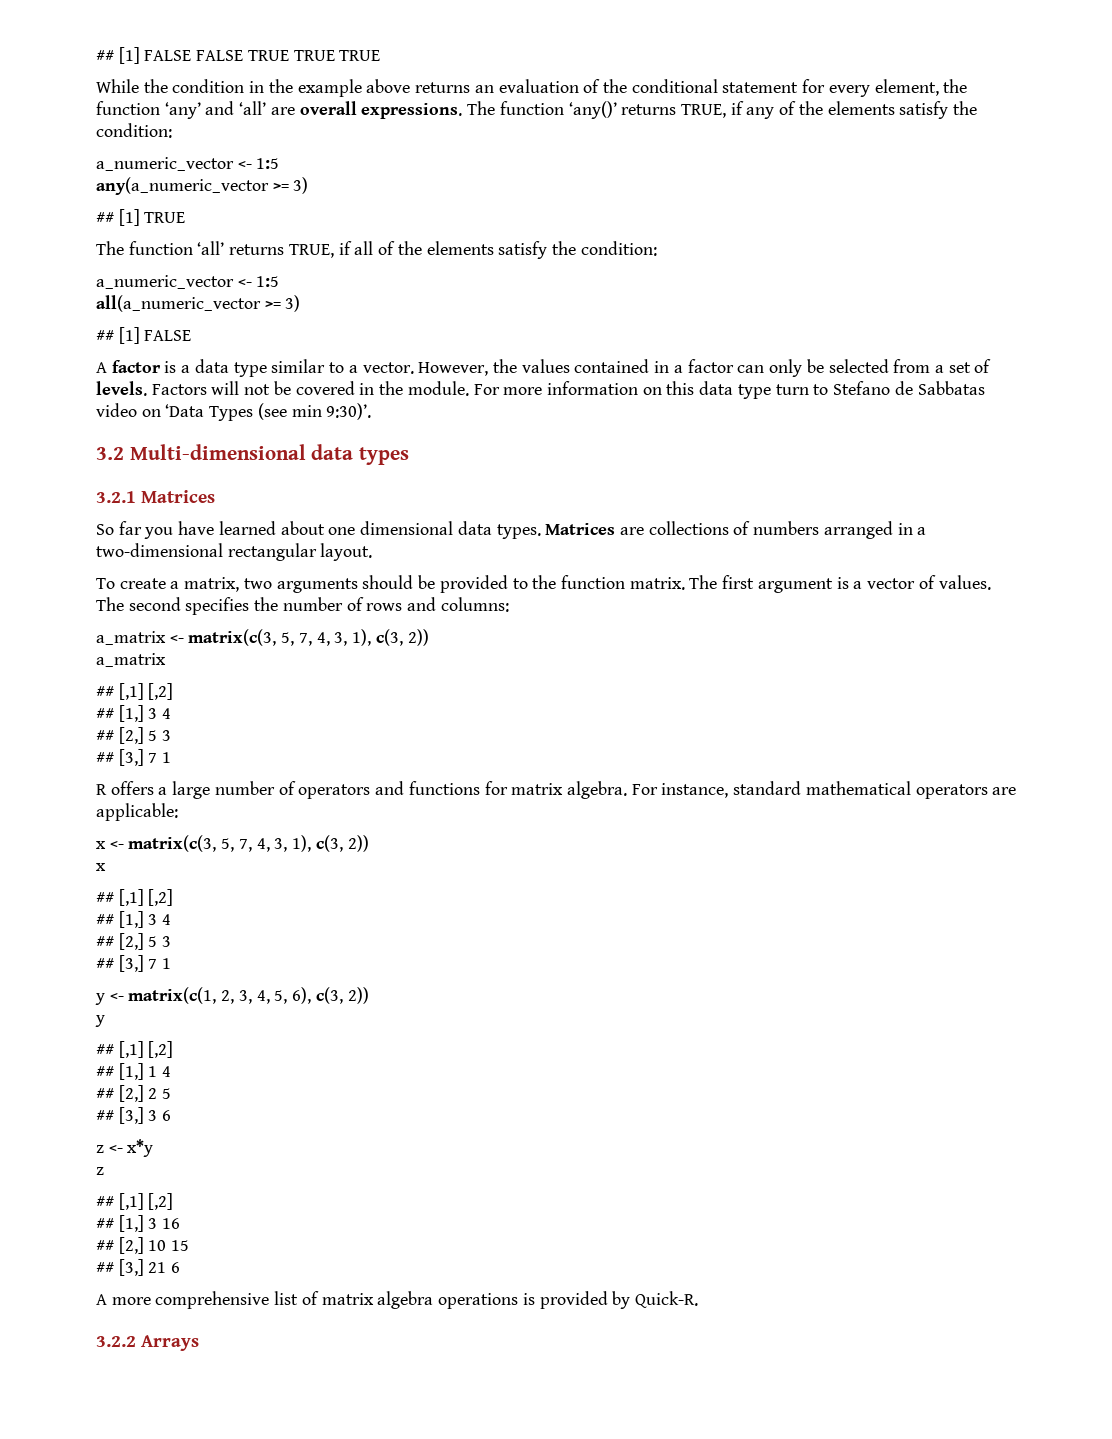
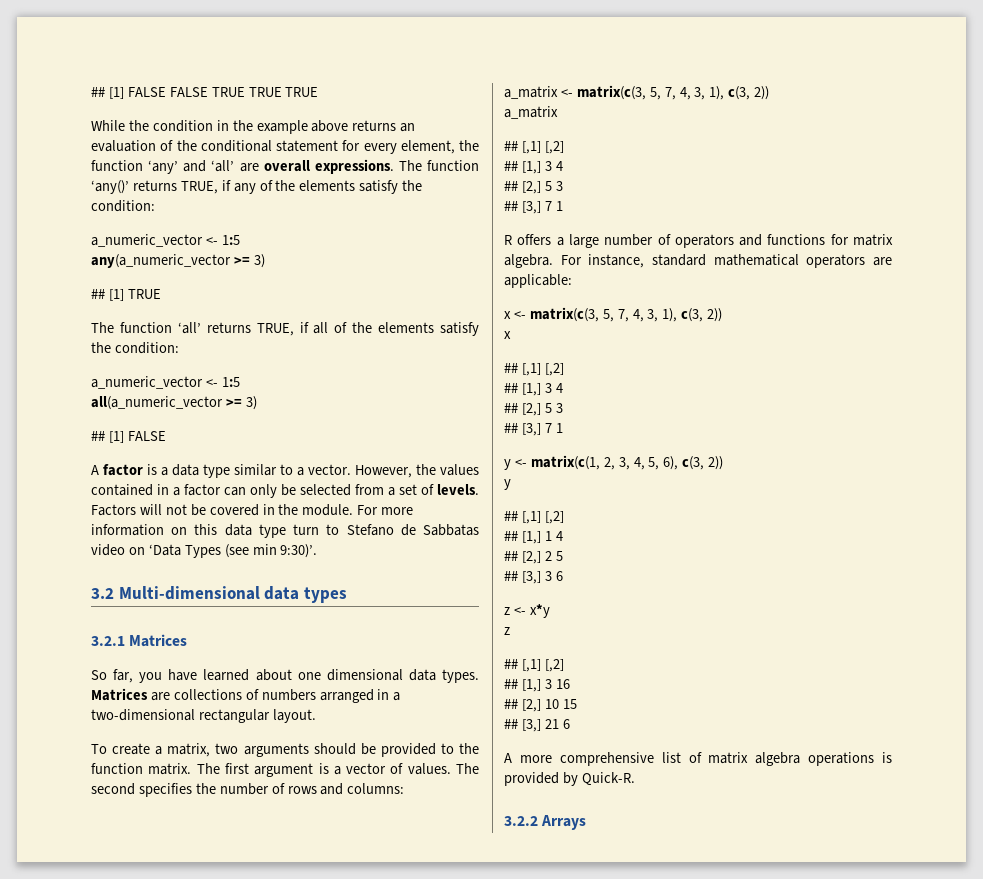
- So far you have learned about one dimensional data types.
+ So far, you have learned about one dimensional data types.

